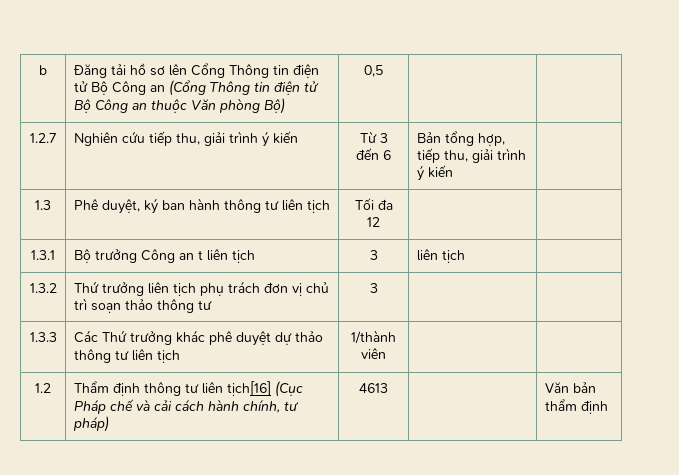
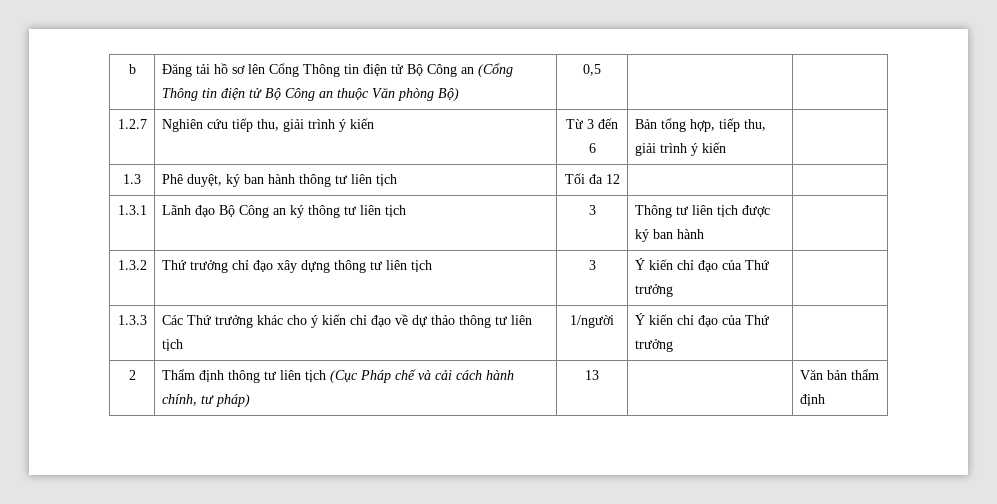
- 1.3.1 | Bộ trưởng Công an t liên tịch | 3 | liên tịch |
+ 1.3.1 | Lãnh đạo Bộ Công an ký thông tư liên tịch | 3 | Thông tư liên tịch được ký ban hành |
- 1.3.2 | Thứ trưởng liên tịch phụ trách đơn vị chủ trì soạn thảo thông tư | 3 | |
+ 1.3.2 | Thứ trưởng chỉ đạo xây dựng thông tư liên tịch | 3 | Ý kiến chỉ đạo của Thứ trưởng |
- 1.3.3 | Các Thứ trưởng khác phê duyệt dự thảo thông tư liên tịch | 1/thành viên | |
- 1.2 | Thẩm định thông tư liên tịch[16] (Cục Pháp chế và cải cách hành chính, tư pháp) | 4613 | | Văn bản thẩm định
+ 1.3.3 | Các Thứ trưởng khác cho ý kiến chỉ đạo về dự thảo thông tư liên tịch | 1/người | Ý kiến chỉ đạo của Thứ trưởng |
+ 2 | Thẩm định thông tư liên tịch (Cục Pháp chế và cải cách hành chính, tư pháp) | 13 | | Văn bản thẩm định

